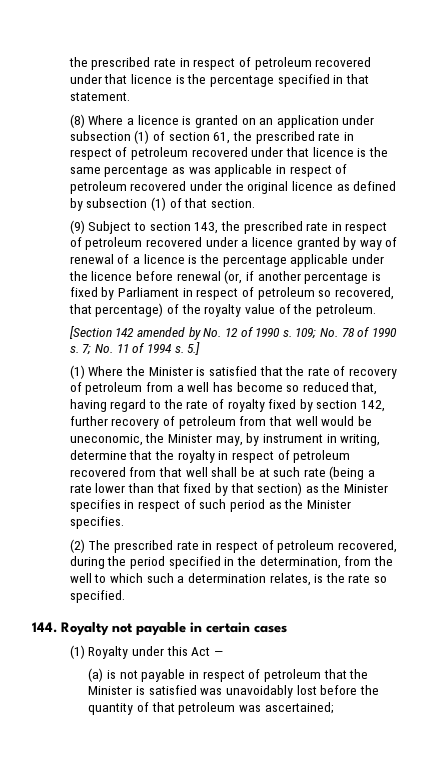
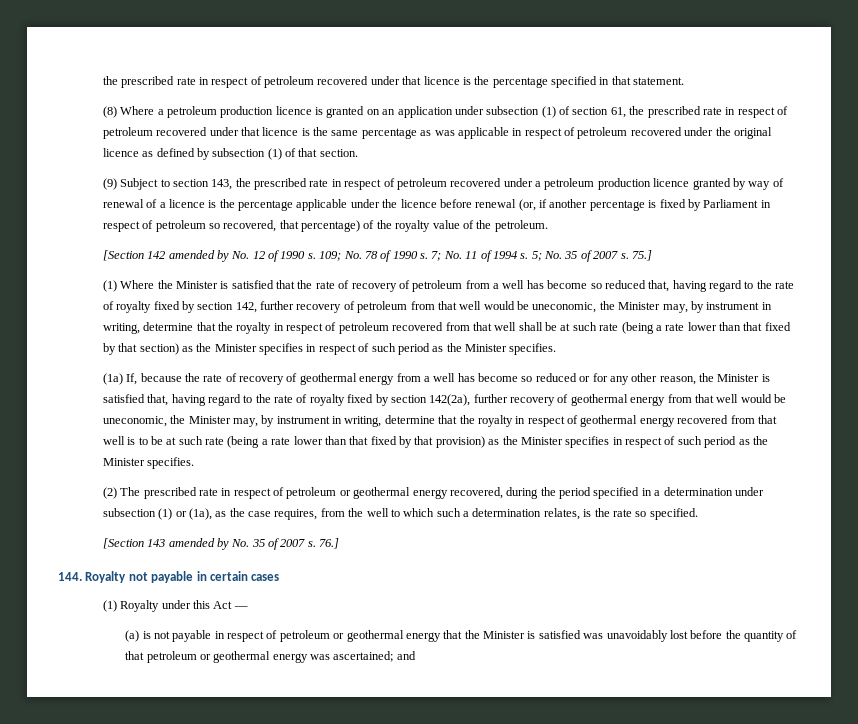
- (8) Where a licence is granted on an application under subsection (1) of section 61, the prescribed rate in respect of petroleum recovered under that licence is the same percentage as was applicable in respect of petroleum recovered under the original licence as defined by subsection (1) of that section.
+ (8) Where a petroleum production licence is granted on an application under subsection (1) of section 61, the prescribed rate in respect of petroleum recovered under that licence is the same percentage as was applicable in respect of petroleum recovered under the original licence as defined by subsection (1) of that section.
- (9) Subject to section 143, the prescribed rate in respect of petroleum recovered under a licence granted by way of renewal of a licence is the percentage applicable under the licence before renewal (or, if another percentage is fixed by Parliament in respect of petroleum so recovered, that percentage) of the royalty value of the petroleum.
+ (9) Subject to section 143, the prescribed rate in respect of petroleum recovered under a petroleum production licence granted by way of renewal of a licence is the percentage applicable under the licence before renewal (or, if another percentage is fixed by Parliament in respect of petroleum so recovered, that percentage) of the royalty value of the petroleum.
- 5.]
+ 5; No. 35 of 2007 s. 75.]
+ (1a) If, because the rate of recovery of geothermal energy from a well has become so reduced or for any other reason, the Minister is satisfied that, having regard to the rate of royalty fixed by section 142(2a), further recovery of geothermal energy from that well would be uneconomic, the Minister may, by instrument in writing, determine that the royalty in respect of geothermal energy recovered from that well is to be at such rate (being a rate lower than that fixed by that provision) as the Minister specifies in respect of such period as the Minister specifies.
- (2) The prescribed rate in respect of petroleum recovered, during the period specified in the determination, from the well to which such a determination relates, is the rate so specified.
+ (2) The prescribed rate in respect of petroleum or geothermal energy recovered, during the period specified in a determination under subsection (1) or (1a), as the case requires, from the well to which such a determination relates, is the rate so specified.
+ [Section 143 amended by No. 35 of 2007 s. 76.]
- (a) is not payable in respect of petroleum that the Minister is satisfied was unavoidably lost before the quantity of that petroleum was ascertained;
+ (a) is not payable in respect of petroleum or geothermal energy that the Minister is satisfied was unavoidably lost before the quantity of that petroleum or geothermal energy was ascertained; and

